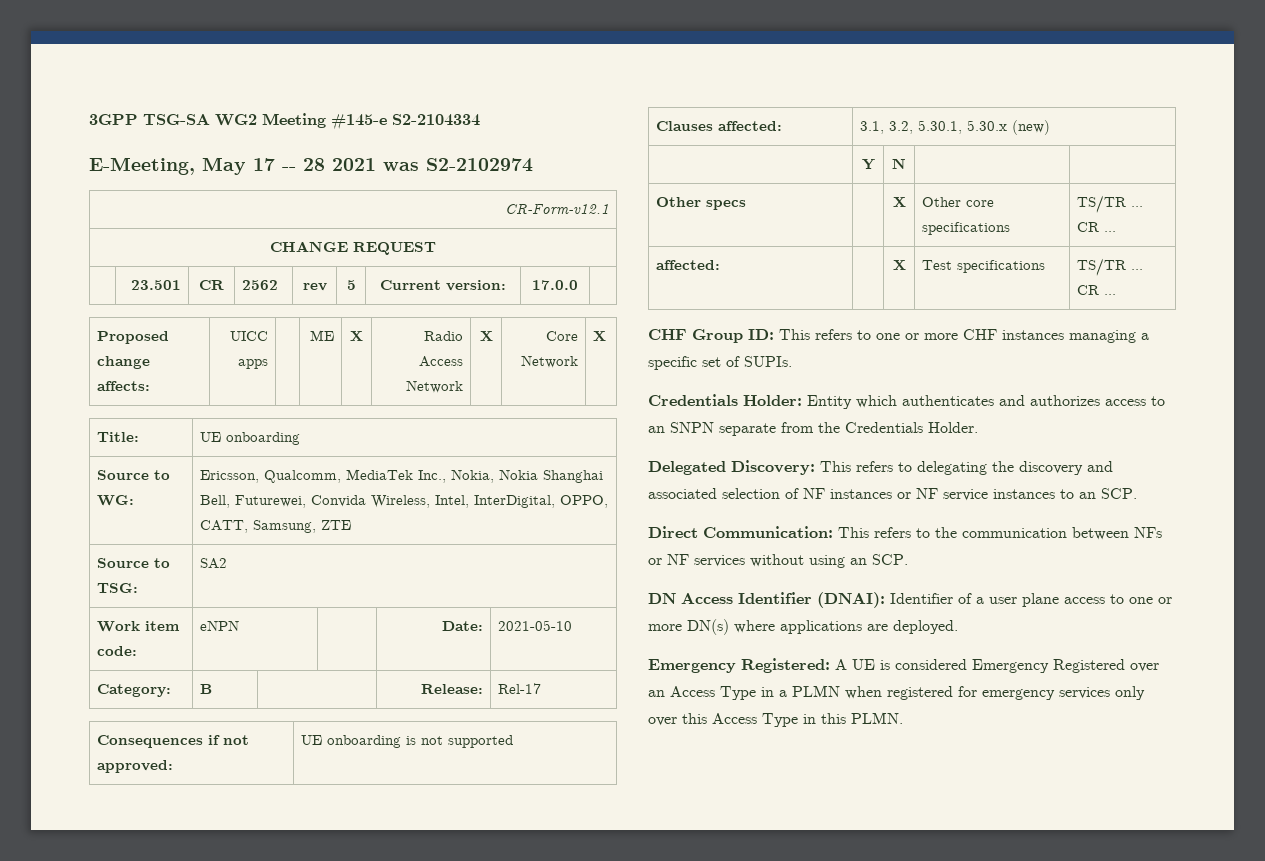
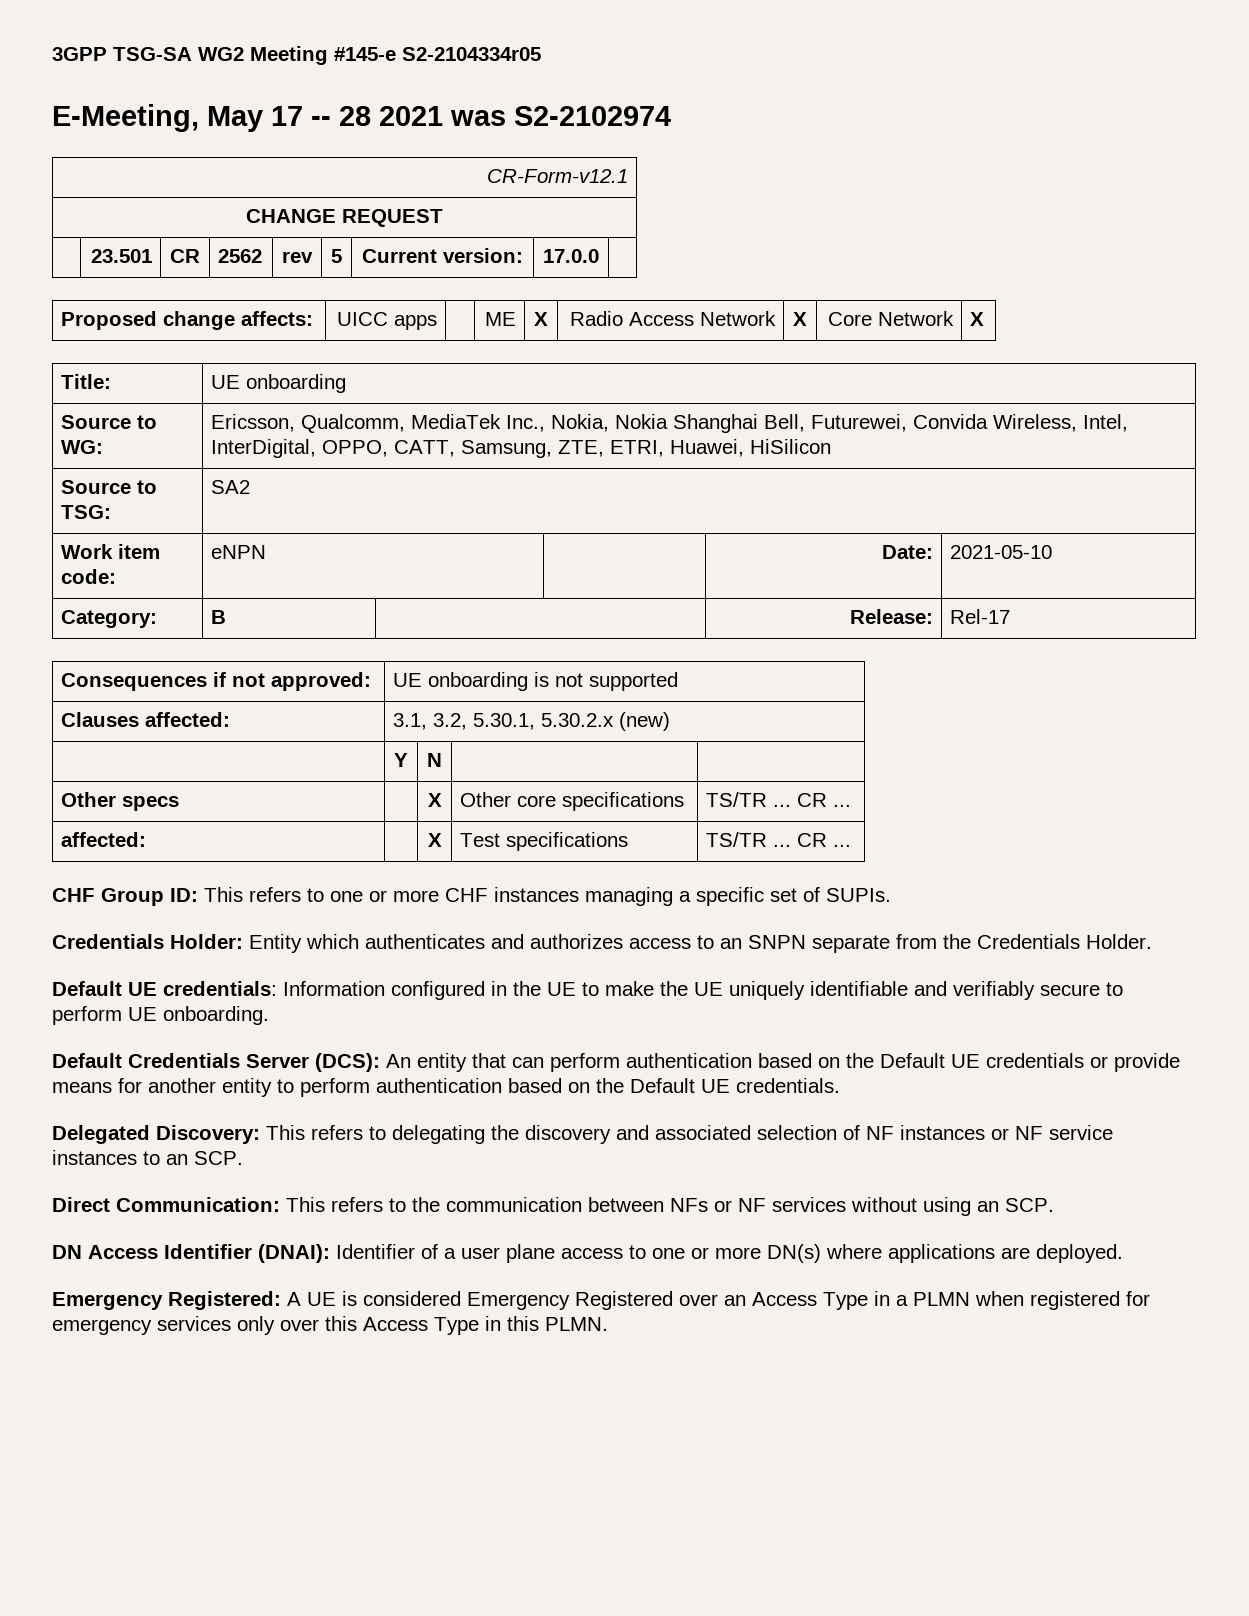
- 3GPP TSG-SA WG2 Meeting #145-e S2-2104334
+ 3GPP TSG-SA WG2 Meeting #145-e S2-2104334r05
- Source to WG: | Ericsson, Qualcomm, MediaTek Inc., Nokia, Nokia Shanghai Bell, Futurewei, Convida Wireless, Intel, InterDigital, OPPO, CATT, Samsung, ZTE
+ Source to WG: | Ericsson, Qualcomm, MediaTek Inc., Nokia, Nokia Shanghai Bell, Futurewei, Convida Wireless, Intel, InterDigital, OPPO, CATT, Samsung, ZTE, ETRI, Huawei, HiSilicon
- Clauses affected: | 3.1, 3.2, 5.30.1, 5.30.x (new)
+ Clauses affected: | 3.1, 3.2, 5.30.1, 5.30.2.x (new)
+ Default UE credentials: Information configured in the UE to make the UE uniquely identifiable and verifiably secure to perform UE onboarding.
+ Default Credentials Server (DCS): An entity that can perform authentication based on the Default UE credentials or provide means for another entity to perform authentication based on the Default UE credentials.

